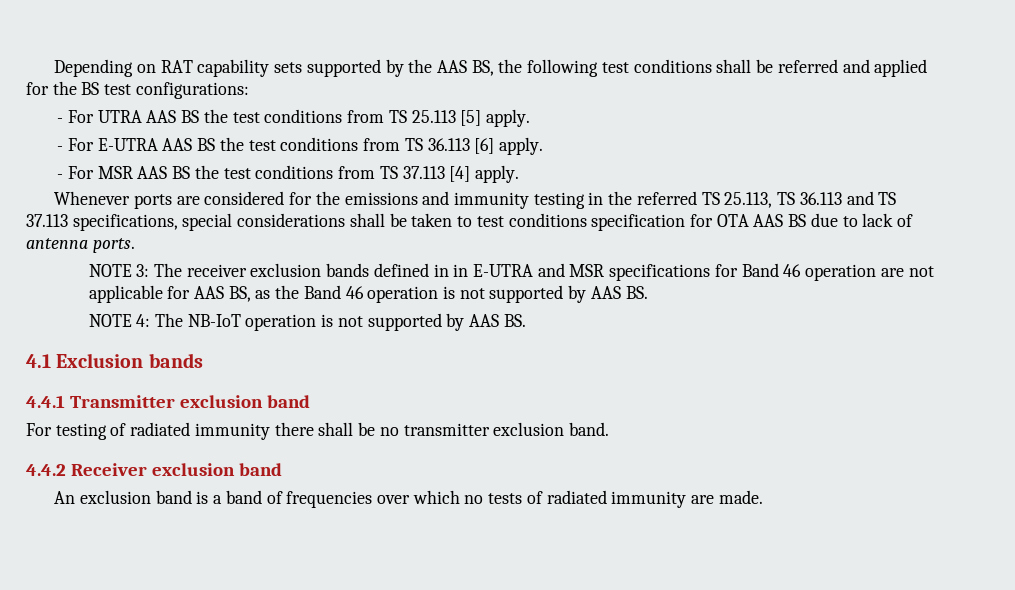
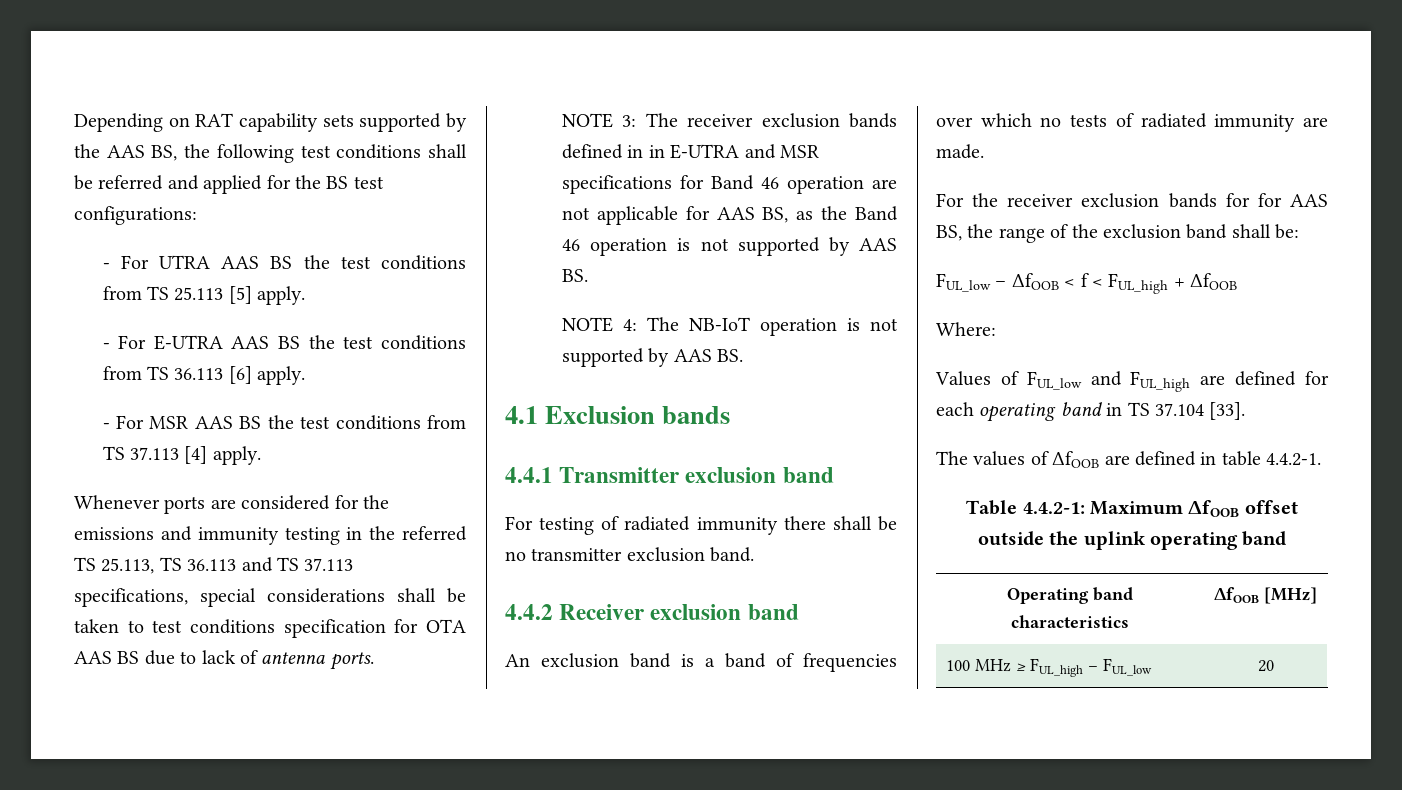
+ For the receiver exclusion bands for for AAS BS, the range of the exclusion band shall be:
+ FUL_low – ΔfOOB < f < FUL_high + ΔfOOB
+ Where:
+ Values of FUL_low and FUL_high are defined for each operating band in TS 37.104 [33].
+ The values of ΔfOOB are defined in table 4.4.2-1.
+ Table 4.4.2-1: Maximum ΔfOOB offset outside the uplink operating band
+ Operating band characteristics | ΔfOOB [MHz]
+ 100 MHz ≥ FUL_high – FUL_low | 20

